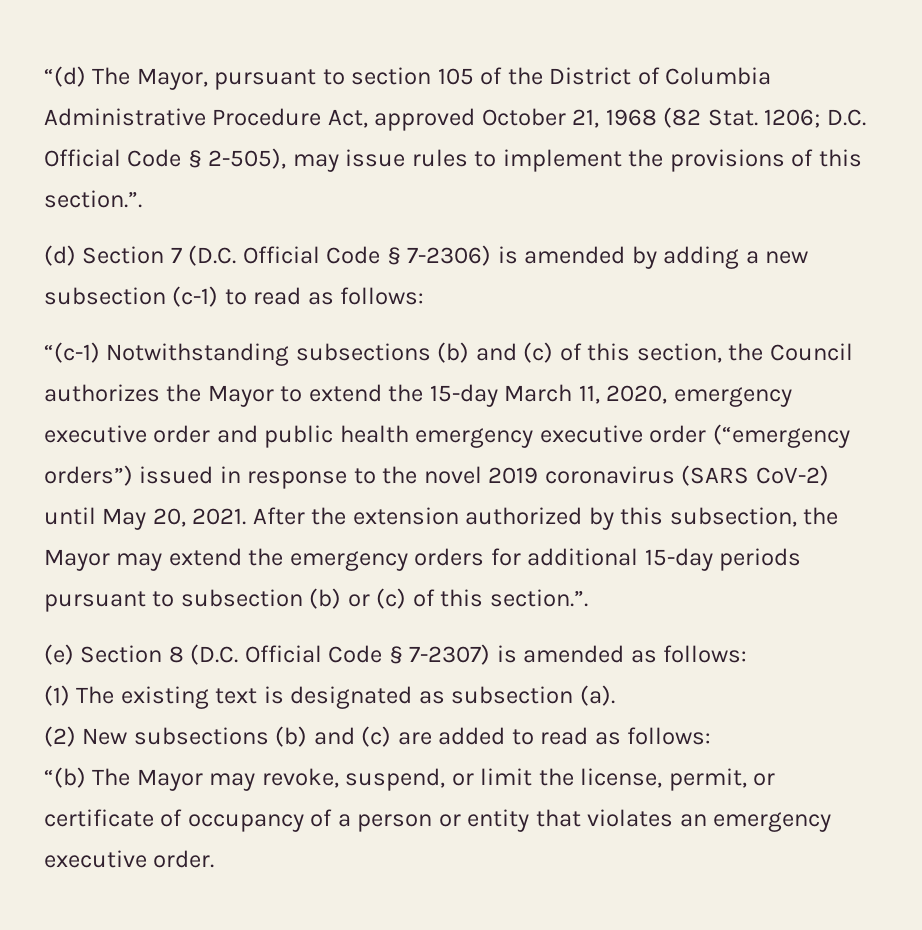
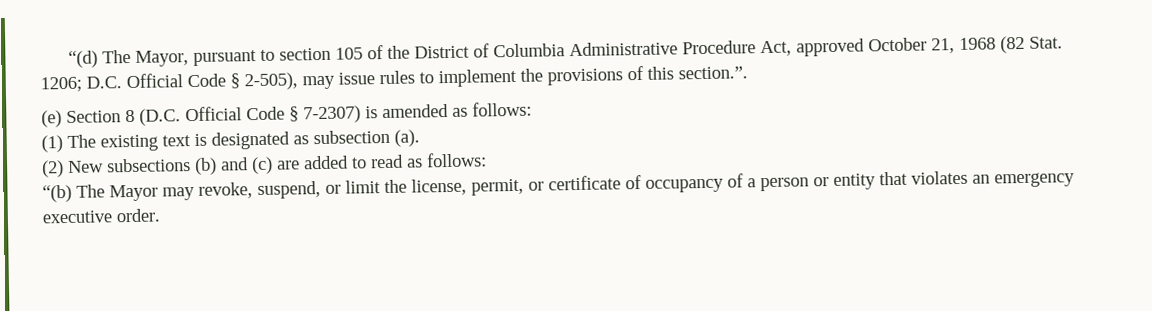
- (d) Section 7 (D.C. Official Code § 7-2306) is amended by adding a new subsection (c-1) to read as follows:
- “(c-1) Notwithstanding subsections (b) and (c) of this section, the Council authorizes the Mayor to extend the 15-day March 11, 2020, emergency executive order and public health emergency executive order (“emergency orders”) issued in response to the novel 2019 coronavirus (SARS CoV-2) until May 20, 2021. After the extension authorized by this subsection, the Mayor may extend the emergency orders for additional 15-day periods pursuant to subsection (b) or (c) of this section.”.

